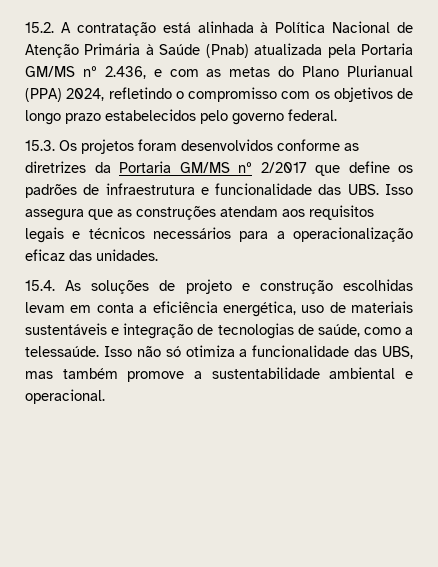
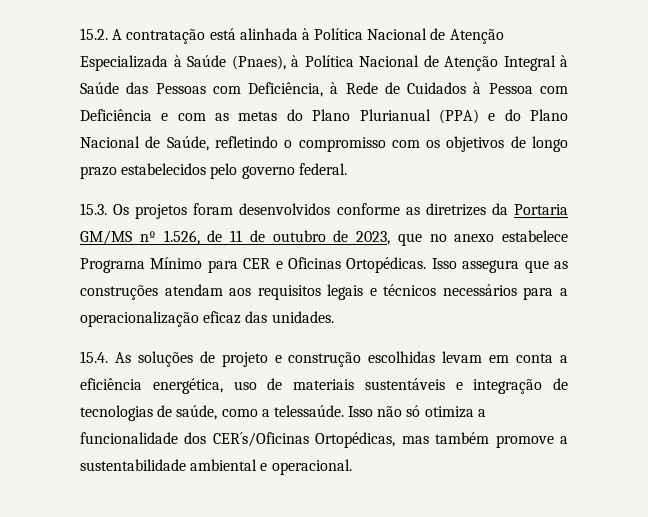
- 15.2. A contratação está alinhada à Política Nacional de Atenção Primária à Saúde (Pnab) atualizada pela Portaria GM/MS nº 2.436, e com as metas do Plano Plurianual (PPA) 2024, refletindo o compromisso com os objetivos de longo prazo estabelecidos pelo governo federal.
+ 15.2. A contratação está alinhada à Política Nacional de Atenção Especializada à Saúde (Pnaes), à Política Nacional de Atenção Integral à Saúde das Pessoas com Deficiência, à Rede de Cuidados à Pessoa com Deficiência e com as metas do Plano Plurianual (PPA) e do Plano Nacional de Saúde, refletindo o compromisso com os objetivos de longo prazo estabelecidos pelo governo federal.
- 15.3. Os projetos foram desenvolvidos conforme as diretrizes da Portaria GM/MS nº 2/2017 que define os padrões de infraestrutura e funcionalidade das UBS. Isso assegura que as construções atendam aos requisitos legais e técnicos necessários para a operacionalização eficaz das unidades.
+ 15.3. Os projetos foram desenvolvidos conforme as diretrizes da Portaria GM/MS nº 1.526, de 11 de outubro de 2023, que no anexo estabelece Programa Mínimo para CER e Oficinas Ortopédicas. Isso assegura que as construções atendam aos requisitos legais e técnicos necessários para a operacionalização eficaz das unidades.
- Isso não só otimiza a funcionalidade das UBS, mas também promove a sustentabilidade ambiental e operacional.
+ Isso não só otimiza a funcionalidade dos CER´s/Oficinas Ortopédicas, mas também promove a sustentabilidade ambiental e operacional.

